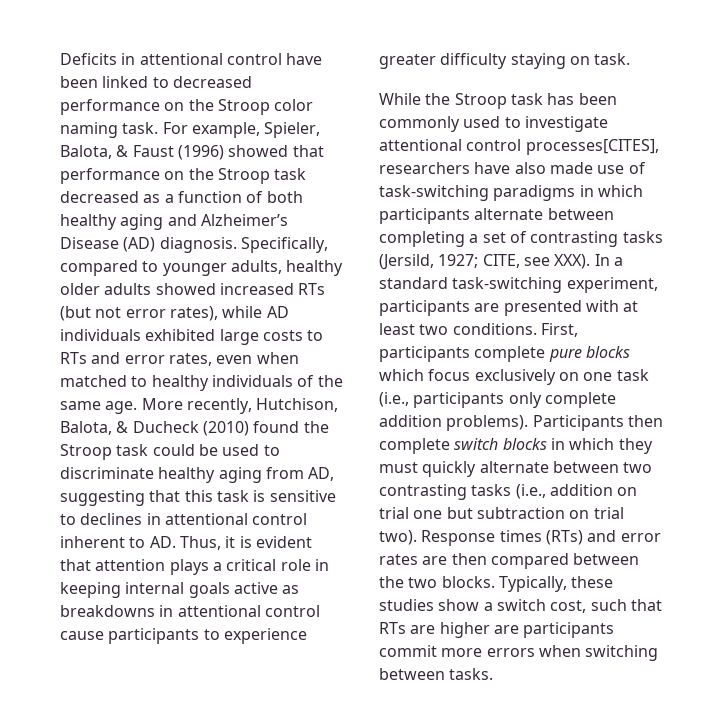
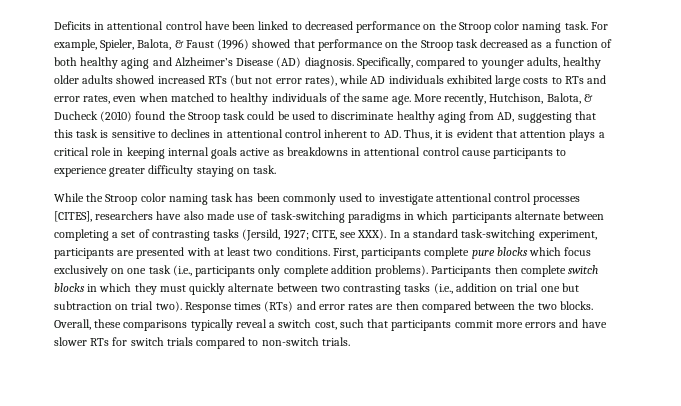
- While the Stroop task has been commonly used to investigate attentional control processes[CITES], researchers have also made use of task-switching paradigms in which participants alternate between completing a set of contrasting tasks (Jersild, 1927; CITE, see XXX).
+ While the Stroop color naming task has been commonly used to investigate attentional control processes [CITES], researchers have also made use of task-switching paradigms in which participants alternate between completing a set of contrasting tasks (Jersild, 1927; CITE, see XXX).
- Typically, these studies show a switch cost, such that RTs are higher are participants commit more errors when switching between tasks.
+ Overall, these comparisons typically reveal a switch cost, such that participants commit more errors and have slower RTs for switch trials compared to non-switch trials.

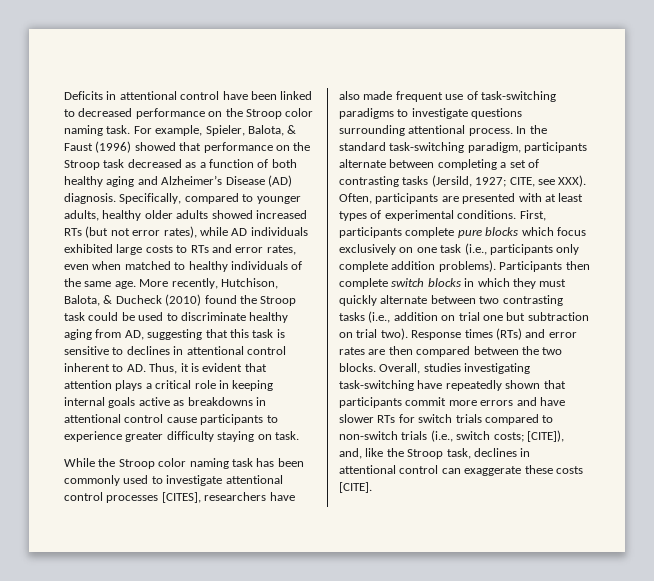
- While the Stroop color naming task has been commonly used to investigate attentional control processes [CITES], researchers have also made use of task-switching paradigms in which participants alternate between completing a set of contrasting tasks (Jersild, 1927; CITE, see XXX).
+ While the Stroop color naming task has been commonly used to investigate attentional control processes [CITES], researchers have also made frequent use of task-switching paradigms to investigate questions surrounding attentional process. In the standard task-switching paradigm, participants alternate between completing a set of contrasting tasks (Jersild, 1927; CITE, see XXX).
- In a standard task-switching experiment, participants are presented with at least two conditions.
+ Often, participants are presented with at least types of experimental conditions.
- Overall, these comparisons typically reveal a switch cost, such that participants commit more errors and have slower RTs for switch trials compared to non-switch trials.
+ Overall, studies investigating task-switching have repeatedly shown that participants commit more errors and have slower RTs for switch trials compared to non-switch trials (i.e., switch costs; [CITE]), and, like the Stroop task, declines in attentional control can exaggerate these costs [CITE].

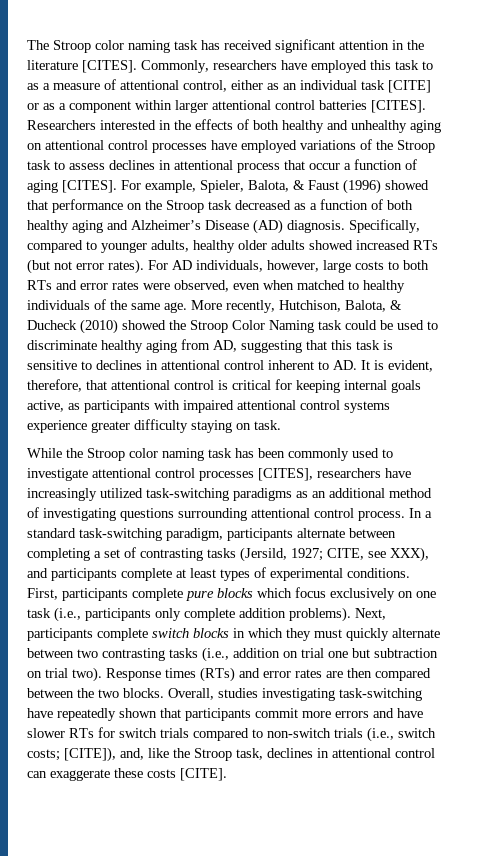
- Deficits in attentional control have been linked to decreased performance on the Stroop color naming task.
+ The Stroop color naming task has received significant attention in the literature [CITES]. Commonly, researchers have employed this task to as a measure of attentional control, either as an individual task [CITE] or as a component within larger attentional control batteries [CITES]. Researchers interested in the effects of both healthy and unhealthy aging on attentional control processes have employed variations of the Stroop task to assess declines in attentional process that occur a function of aging [CITES].
- Specifically, compared to younger adults, healthy older adults showed increased RTs (but not error rates), while AD individuals exhibited large costs to RTs and error rates, even when matched to healthy individuals of the same age.
+ Specifically, compared to younger adults, healthy older adults showed increased RTs (but not error rates). For AD individuals, however, large costs to both RTs and error rates were observed, even when matched to healthy individuals of the same age.
- More recently, Hutchison, Balota, & Ducheck (2010) found the Stroop task could be used to discriminate healthy aging from AD, suggesting that this task is sensitive to declines in attentional control inherent to AD. Thus, it is evident that attention plays a critical role in keeping internal goals active as breakdowns in attentional control cause participants to experience greater difficulty staying on task.
+ More recently, Hutchison, Balota, & Ducheck (2010) showed the Stroop Color Naming task could be used to discriminate healthy aging from AD, suggesting that this task is sensitive to declines in attentional control inherent to AD. It is evident, therefore, that attentional control is critical for keeping internal goals active, as participants with impaired attentional control systems experience greater difficulty staying on task.
- While the Stroop color naming task has been commonly used to investigate attentional control processes [CITES], researchers have also made frequent use of task-switching paradigms to investigate questions surrounding attentional process.
+ While the Stroop color naming task has been commonly used to investigate attentional control processes [CITES], researchers have increasingly utilized task-switching paradigms as an additional method of investigating questions surrounding attentional control process.
- In the standard task-switching paradigm, participants alternate between completing a set of contrasting tasks (Jersild, 1927; CITE, see XXX). Often, participants are presented with at least types of experimental conditions.
+ In a standard task-switching paradigm, participants alternate between completing a set of contrasting tasks (Jersild, 1927; CITE, see XXX), and participants complete at least types of experimental conditions.
- Participants then complete switch blocks in which they must quickly alternate between two contrasting tasks (i.e., addition on trial one but subtraction on trial two).
+ Next, participants complete switch blocks in which they must quickly alternate between two contrasting tasks (i.e., addition on trial one but subtraction on trial two).

